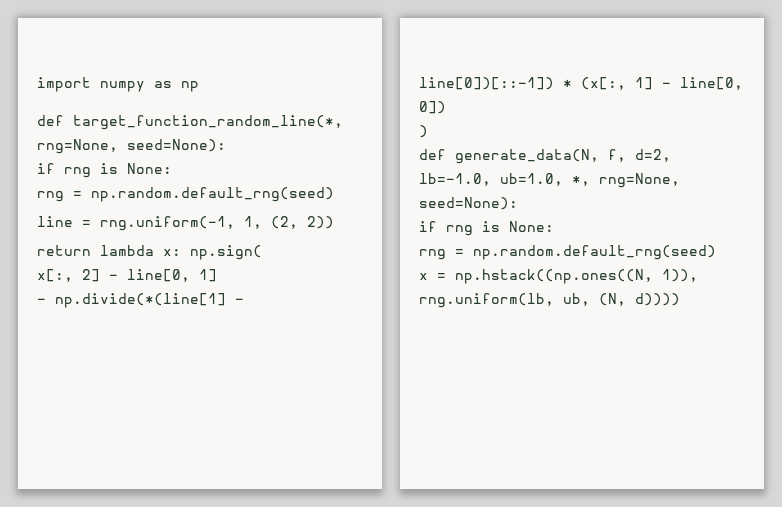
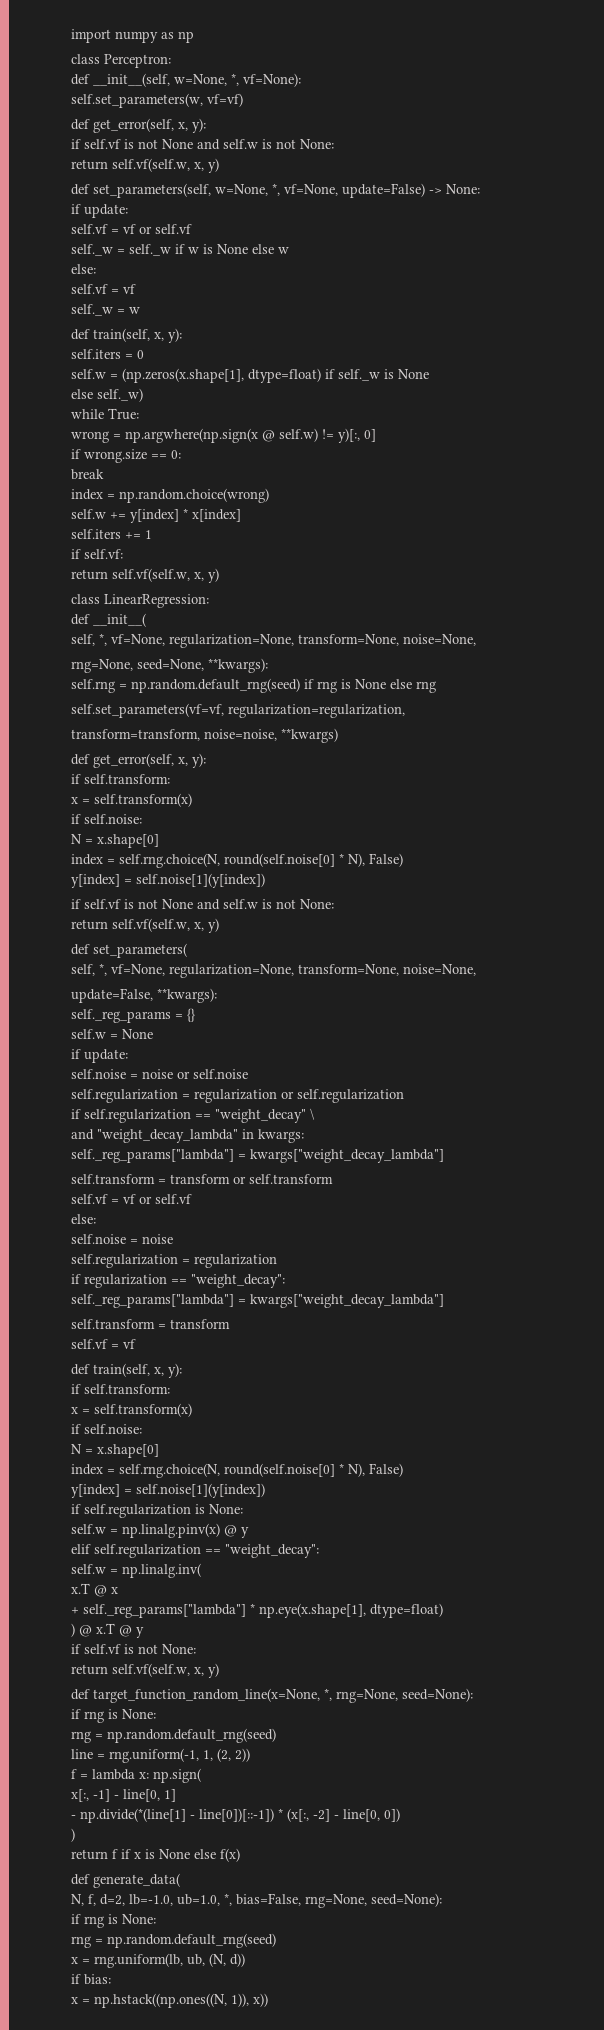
- def target_function_random_line(*, rng=None, seed=None):
+ class Perceptron:
+ def __init__(self, w=None, *, vf=None):
+ self.set_parameters(w, vf=vf)
+ def get_error(self, x, y):
+ if self.vf is not None and self.w is not None:
+ return self.vf(self.w, x, y)
+ def set_parameters(self, w=None, *, vf=None, update=False) -> None:
+ if update:
+ self.vf = vf or self.vf
+ self._w = self._w if w is None else w
+ else:
+ self.vf = vf
+ self._w = w
+ def train(self, x, y):
+ self.iters = 0
+ self.w = (np.zeros(x.shape[1], dtype=float) if self._w is None
+ else self._w)
+ while True:
+ wrong = np.argwhere(np.sign(x @ self.w) != y)[:, 0]
+ if wrong.size == 0:
+ break
+ index = np.random.choice(wrong)
+ self.w += y[index] * x[index]
+ self.iters += 1
+ if self.vf:
+ return self.vf(self.w, x, y)
+ class LinearRegression:
+ def __init__(
+ self, *, vf=None, regularization=None, transform=None, noise=None,
+ rng=None, seed=None, **kwargs):
+ self.rng = np.random.default_rng(seed) if rng is None else rng
+ self.set_parameters(vf=vf, regularization=regularization,
+ transform=transform, noise=noise, **kwargs)
+ def get_error(self, x, y):
+ if self.transform:
+ x = self.transform(x)
+ if self.noise:
+ N = x.shape[0]
+ index = self.rng.choice(N, round(self.noise[0] * N), False)
+ y[index] = self.noise[1](y[index])
+ if self.vf is not None and self.w is not None:
+ return self.vf(self.w, x, y)
+ def set_parameters(
+ self, *, vf=None, regularization=None, transform=None, noise=None,
+ update=False, **kwargs):
+ self._reg_params = {}
+ self.w = None
+ if update:
+ self.noise = noise or self.noise
+ self.regularization = regularization or self.regularization
+ if self.regularization == "weight_decay" \
+ and "weight_decay_lambda" in kwargs:
+ self._reg_params["lambda"] = kwargs["weight_decay_lambda"]
+ self.transform = transform or self.transform
+ self.vf = vf or self.vf
+ else:
+ self.noise = noise
+ self.regularization = regularization
+ if regularization == "weight_decay":
+ self._reg_params["lambda"] = kwargs["weight_decay_lambda"]
+ self.transform = transform
+ self.vf = vf
+ def train(self, x, y):
+ if self.transform:
+ x = self.transform(x)
+ if self.noise:
+ N = x.shape[0]
+ index = self.rng.choice(N, round(self.noise[0] * N), False)
+ y[index] = self.noise[1](y[index])
+ if self.regularization is None:
+ self.w = np.linalg.pinv(x) @ y
+ elif self.regularization == "weight_decay":
+ self.w = np.linalg.inv(
+ x.T @ x
+ + self._reg_params["lambda"] * np.eye(x.shape[1], dtype=float)
+ ) @ x.T @ y
+ if self.vf is not None:
+ return self.vf(self.w, x, y)
+ def target_function_random_line(x=None, *, rng=None, seed=None):
- return lambda x: np.sign(
+ f = lambda x: np.sign(
- x[:, 2] - line[0, 1]
+ x[:, -1] - line[0, 1]
- - np.divide(*(line[1] - line[0])[::-1]) * (x[:, 1] - line[0, 0])
+ - np.divide(*(line[1] - line[0])[::-1]) * (x[:, -2] - line[0, 0])
- def generate_data(N, f, d=2, lb=-1.0, ub=1.0, *, rng=None, seed=None):
+ return f if x is None else f(x)
+ def generate_data(
+ N, f, d=2, lb=-1.0, ub=1.0, *, bias=False, rng=None, seed=None):
- x = np.hstack((np.ones((N, 1)), rng.uniform(lb, ub, (N, d))))
+ x = rng.uniform(lb, ub, (N, d))
+ if bias:
+ x = np.hstack((np.ones((N, 1)), x))

